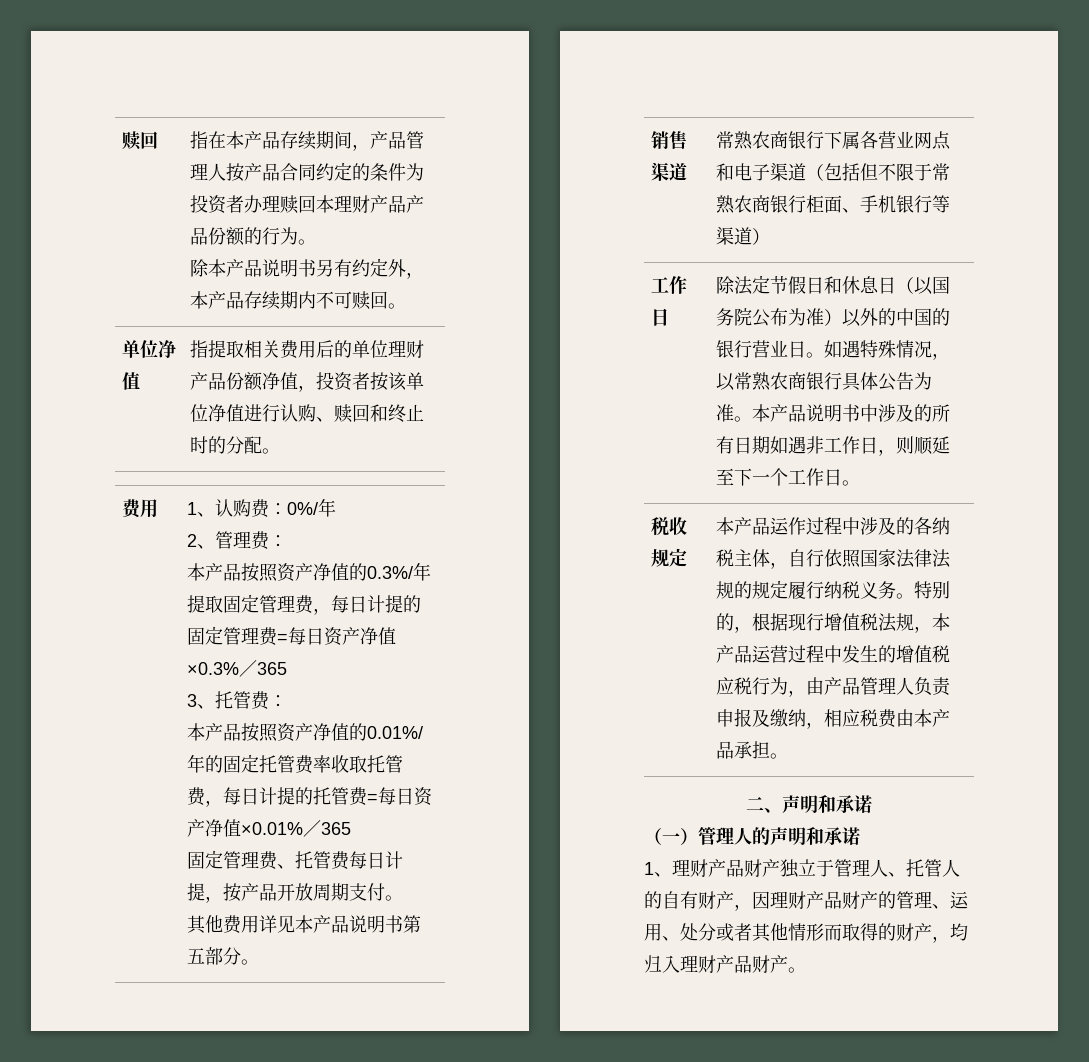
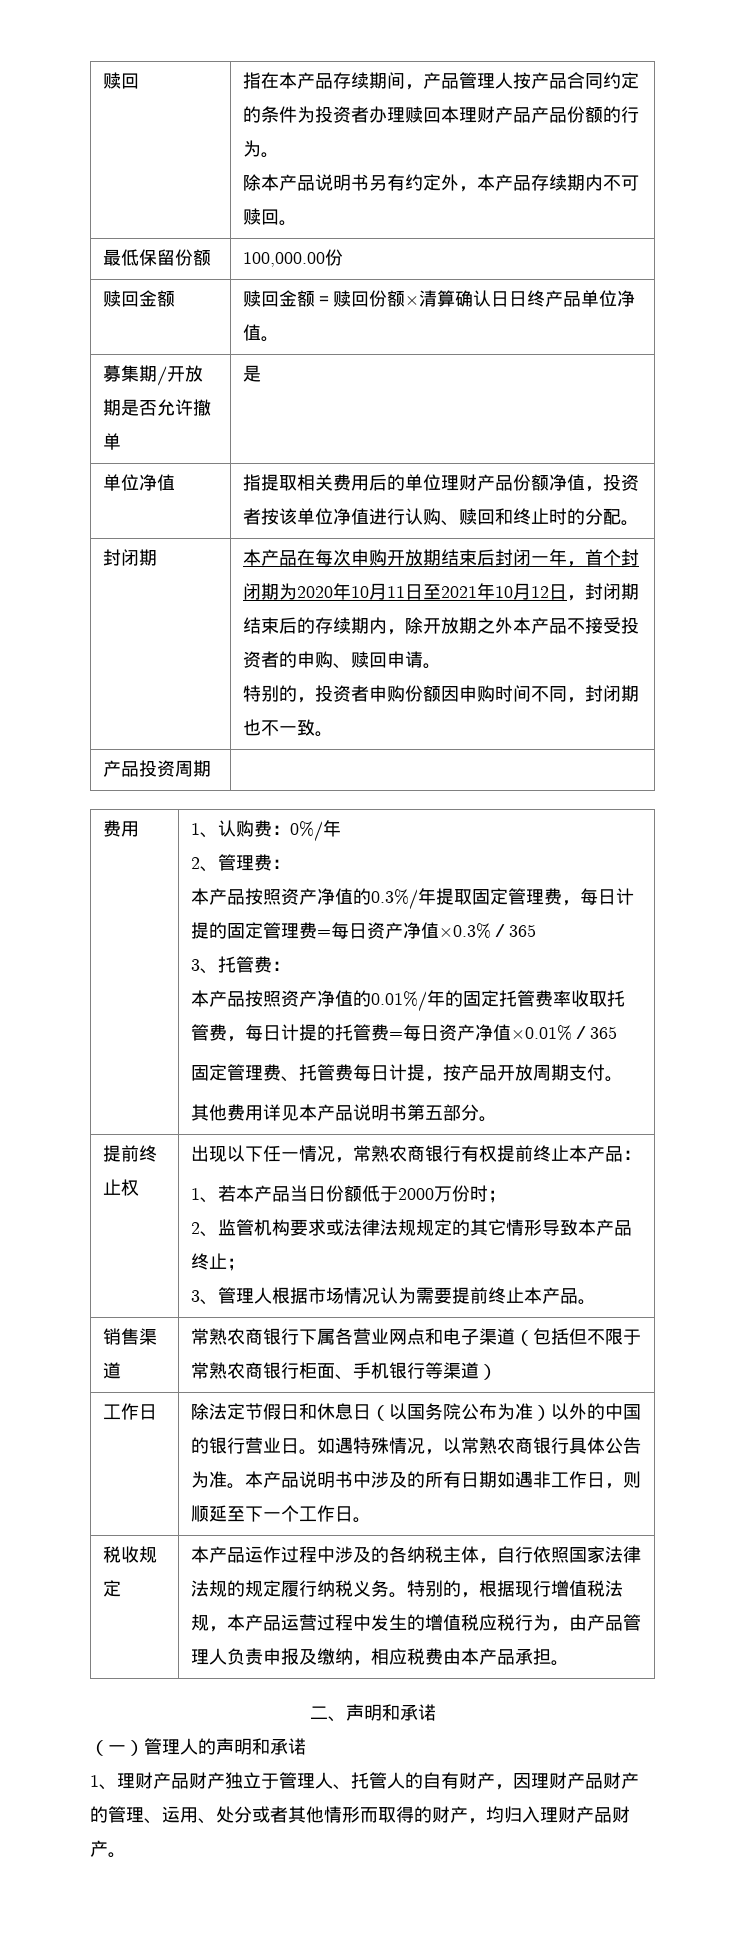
+ 最低保留份额 | 100,000.00份
+ 赎回金额 | 赎回金额＝赎回份额×清算确认日日终产品单位净值。
+ 募集期/开放期是否允许撤单 | 是
+ 封闭期 | 本产品在每次申购开放期结束后封闭一年，首个封闭期为2020年10月11日至2021年10月12日，封闭期结束后的存续期内，除开放期之外本产品不接受投资者的申购、赎回申请。
+ 特别的，投资者申购份额因申购时间不同，封闭期也不一致。
+ 产品投资周期 |
+ 提前终止权 | 出现以下任一情况，常熟农商银行有权提前终止本产品：
+ 1、若本产品当日份额低于2000万份时；
+ 2、监管机构要求或法律法规规定的其它情形导致本产品终止；
+ 3、管理人根据市场情况认为需要提前终止本产品。

